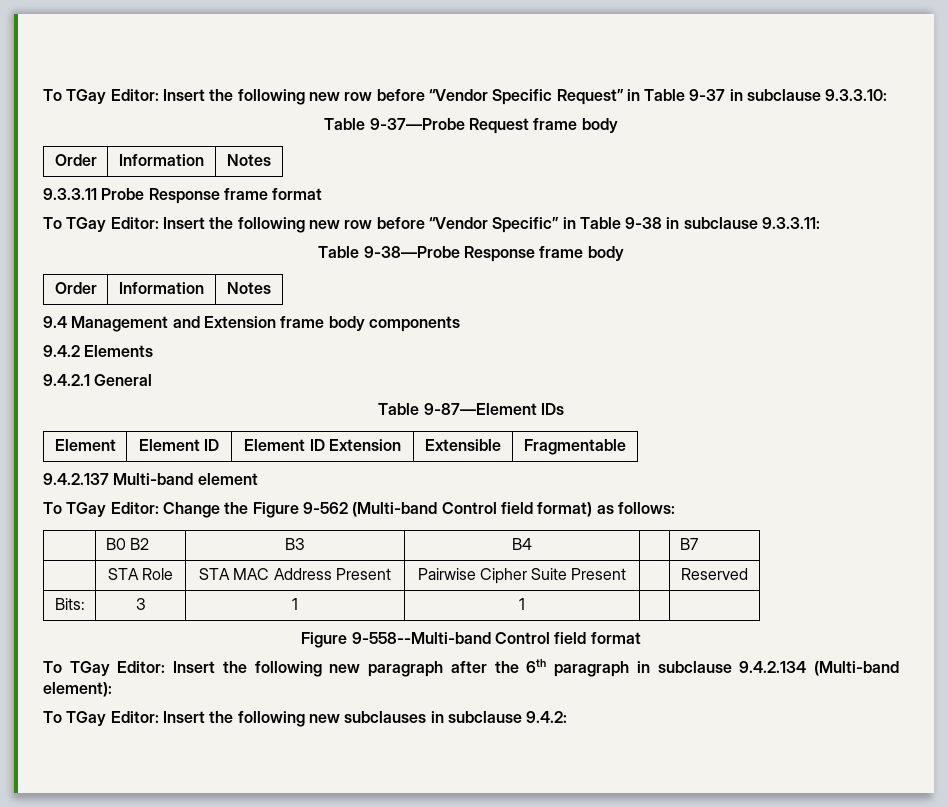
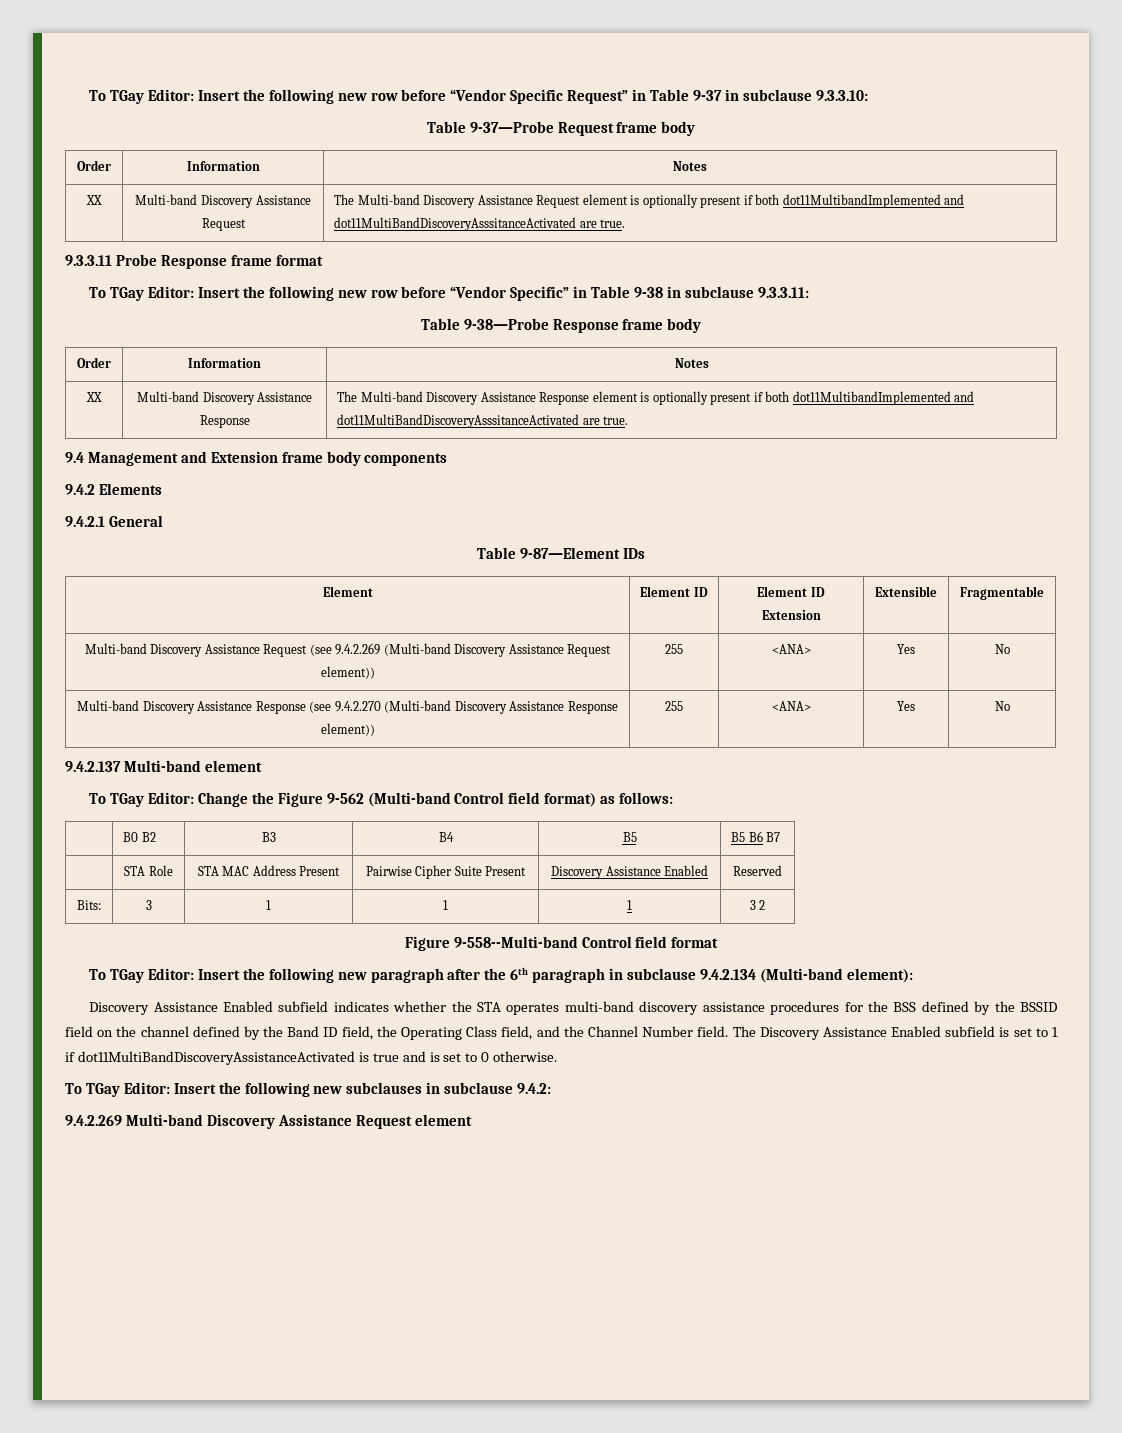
+ XX | Multi-band Discovery Assistance Request | The Multi-band Discovery Assistance Request element is optionally present if both dot11MultibandImplemented and dot11MultiBandDiscoveryAsssitanceActivated are true.
+ XX | Multi-band Discovery Assistance Response | The Multi-band Discovery Assistance Response element is optionally present if both dot11MultibandImplemented and dot11MultiBandDiscoveryAsssitanceActivated are true.
+ Multi-band Discovery Assistance Request (see 9.4.2.269 (Multi-band Discovery Assistance Request element)) | 255 | <ANA> | Yes | No
+ Multi-band Discovery Assistance Response (see 9.4.2.270 (Multi-band Discovery Assistance Response element)) | 255 | <ANA> | Yes | No
- | B0 B2 | B3 | B4 | | B7
+ | B0 B2 | B3 | B4 | B5 | B5 B6 B7
- | STA Role | STA MAC Address Present | Pairwise Cipher Suite Present | | Reserved
+ | STA Role | STA MAC Address Present | Pairwise Cipher Suite Present | Discovery Assistance Enabled | Reserved
- Bits: | 3 | 1 | 1 | |
+ Bits: | 3 | 1 | 1 | 1 | 3 2
+ Discovery Assistance Enabled subfield indicates whether the STA operates multi-band discovery assistance procedures for the BSS defined by the BSSID field on the channel defined by the Band ID field, the Operating Class field, and the Channel Number field. The Discovery Assistance Enabled subfield is set to 1 if dot11MultiBandDiscoveryAssistanceActivated is true and is set to 0 otherwise.
+ 9.4.2.269 Multi-band Discovery Assistance Request element

